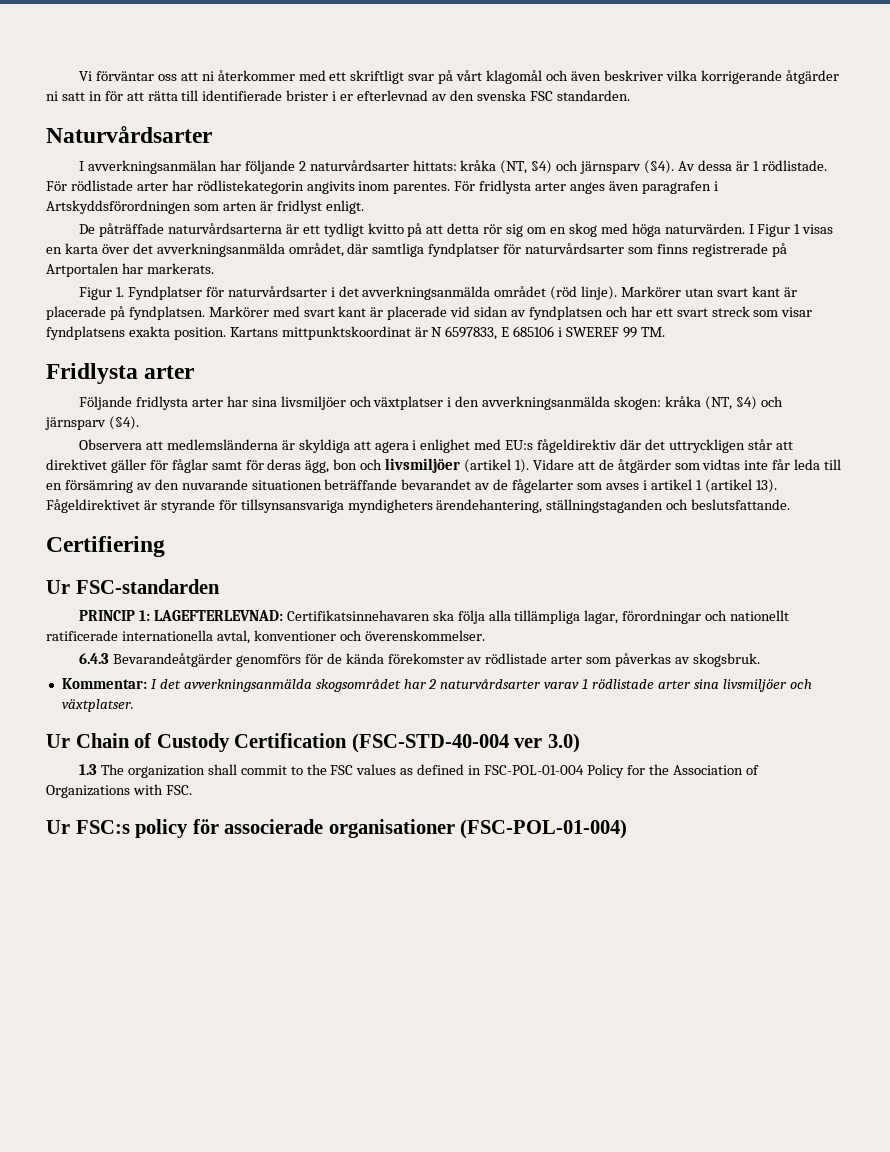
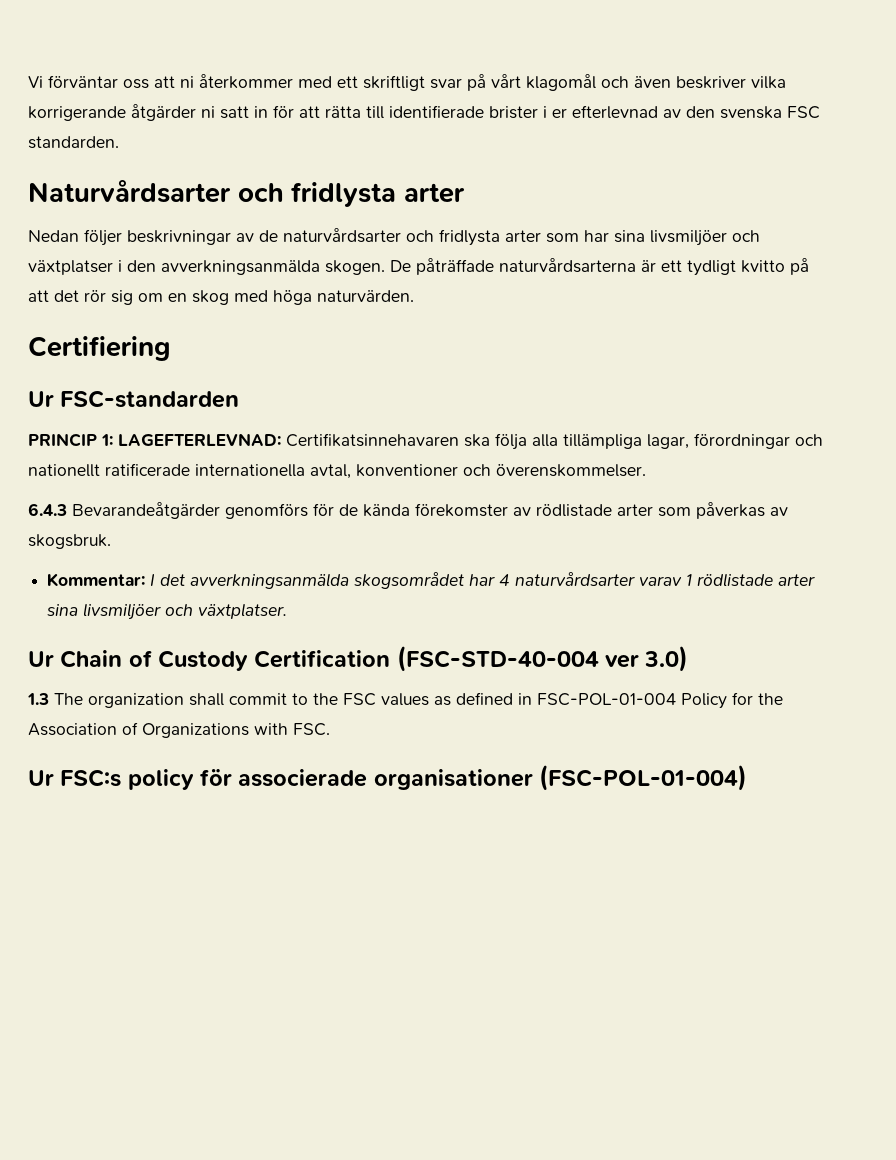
- Naturvårdsarter
- I avverkningsanmälan har följande 2 naturvårdsarter hittats: kråka (NT, §4) och järnsparv (§4). Av dessa är 1 rödlistade. För rödlistade arter har rödlistekategorin angivits inom parentes. För fridlysta arter anges även paragrafen i Artskyddsförordningen som arten är fridlyst enligt.
- De påträffade naturvårdsarterna är ett tydligt kvitto på att detta rör sig om en skog med höga naturvärden. I Figur 1 visas en karta över det avverkningsanmälda området, där samtliga fyndplatser för naturvårdsarter som finns registrerade på Artportalen har markerats.
- Figur 1. Fyndplatser för naturvårdsarter i det avverkningsanmälda området (röd linje). Markörer utan svart kant är placerade på fyndplatsen. Markörer med svart kant är placerade vid sidan av fyndplatsen och har ett svart streck som visar fyndplatsens exakta position. Kartans mittpunktskoordinat är N 6597833, E 685106 i SWEREF 99 TM.
- Fridlysta arter
- Följande fridlysta arter har sina livsmiljöer och växtplatser i den avverkningsanmälda skogen: kråka (NT, §4) och järnsparv (§4).
- Observera att medlemsländerna är skyldiga att agera i enlighet med EU:s fågeldirektiv där det uttryckligen står att direktivet gäller för fåglar samt för deras ägg, bon och livsmiljöer (artikel 1). Vidare att de åtgärder som vidtas inte får leda till en försämring av den nuvarande situationen beträffande bevarandet av de fågelarter som avses i artikel 1 (artikel 13). Fågeldirektivet är styrande för tillsynsansvariga myndigheters ärendehantering, ställningstaganden och beslutsfattande.
+ Naturvårdsarter och fridlysta arter
+ Nedan följer beskrivningar av de naturvårdsarter och fridlysta arter som har sina livsmiljöer och växtplatser i den avverkningsanmälda skogen. De påträffade naturvårdsarterna är ett tydligt kvitto på att det rör sig om en skog med höga naturvärden.
- Kommentar: I det avverkningsanmälda skogsområdet har 2 naturvårdsarter varav 1 rödlistade arter sina livsmiljöer och växtplatser.
+ Kommentar: I det avverkningsanmälda skogsområdet har 4 naturvårdsarter varav 1 rödlistade arter sina livsmiljöer och växtplatser.

